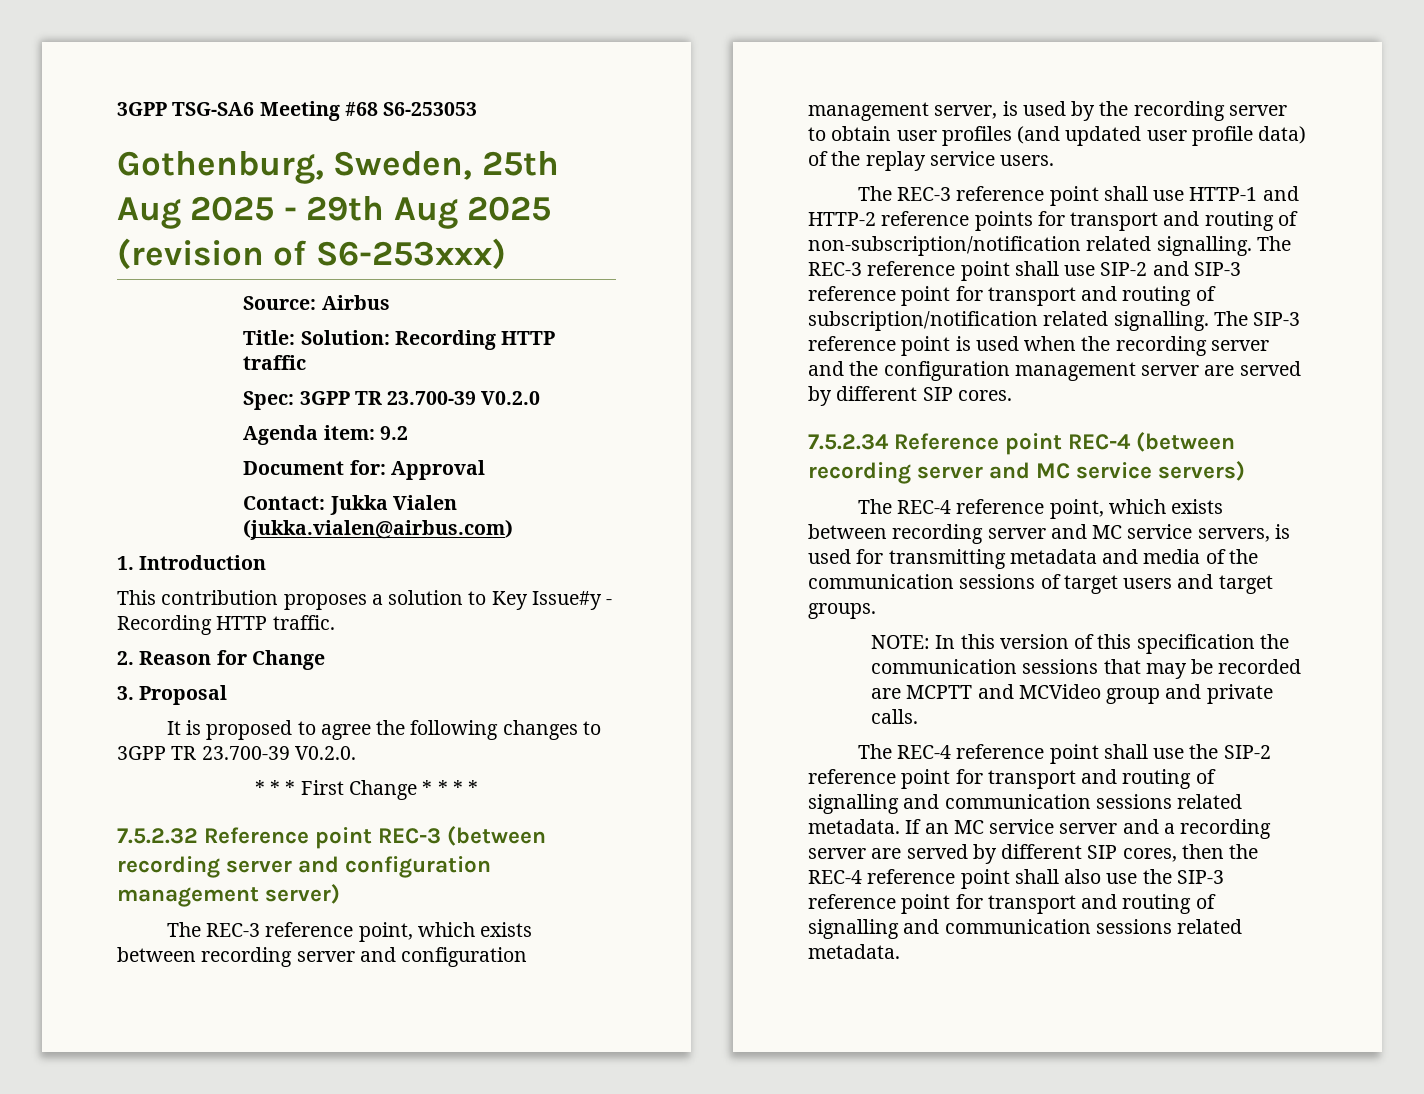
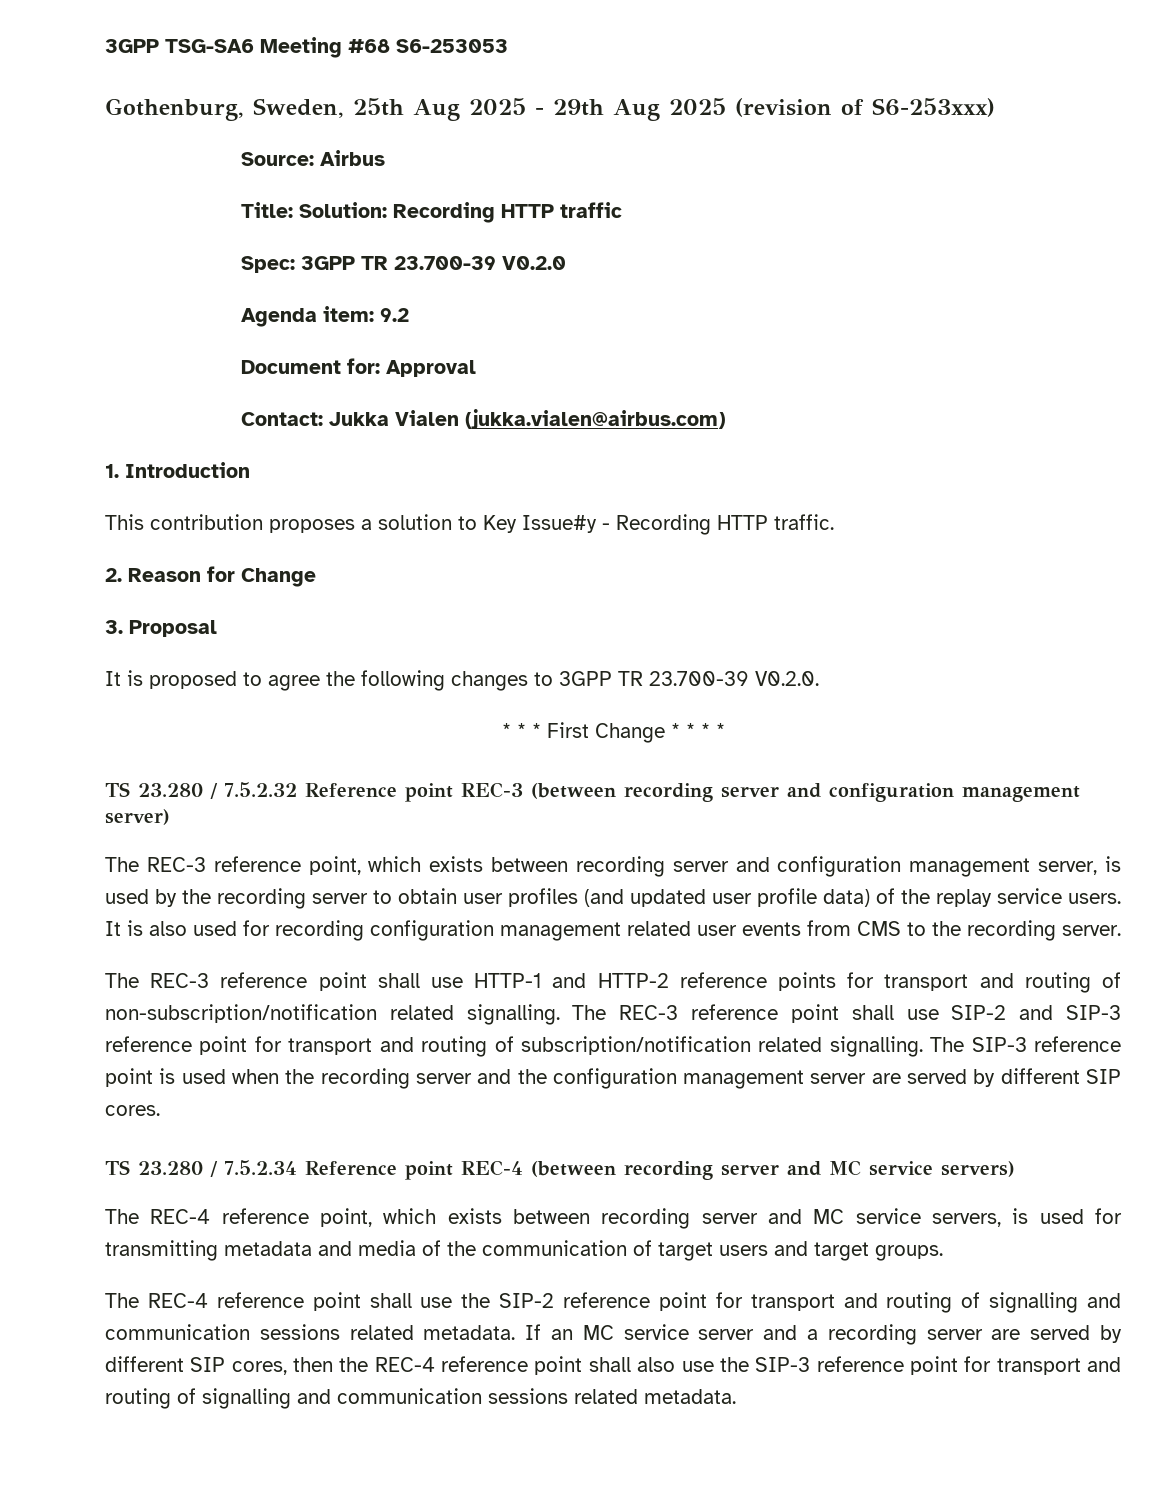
- 7.5.2.32 Reference point REC-3 (between recording server and configuration management server)
+ TS 23.280 / 7.5.2.32 Reference point REC-3 (between recording server and configuration management server)
+ It is also used for recording configuration management related user events from CMS to the recording server.
- 7.5.2.34 Reference point REC-4 (between recording server and MC service servers)
+ TS 23.280 / 7.5.2.34 Reference point REC-4 (between recording server and MC service servers)
- The REC-4 reference point, which exists between recording server and MC service servers, is used for transmitting metadata and media of the communication sessions of target users and target groups.
+ The REC-4 reference point, which exists between recording server and MC service servers, is used for transmitting metadata and media of the communication of target users and target groups.
- NOTE: In this version of this specification the communication sessions that may be recorded are MCPTT and MCVideo group and private calls.

